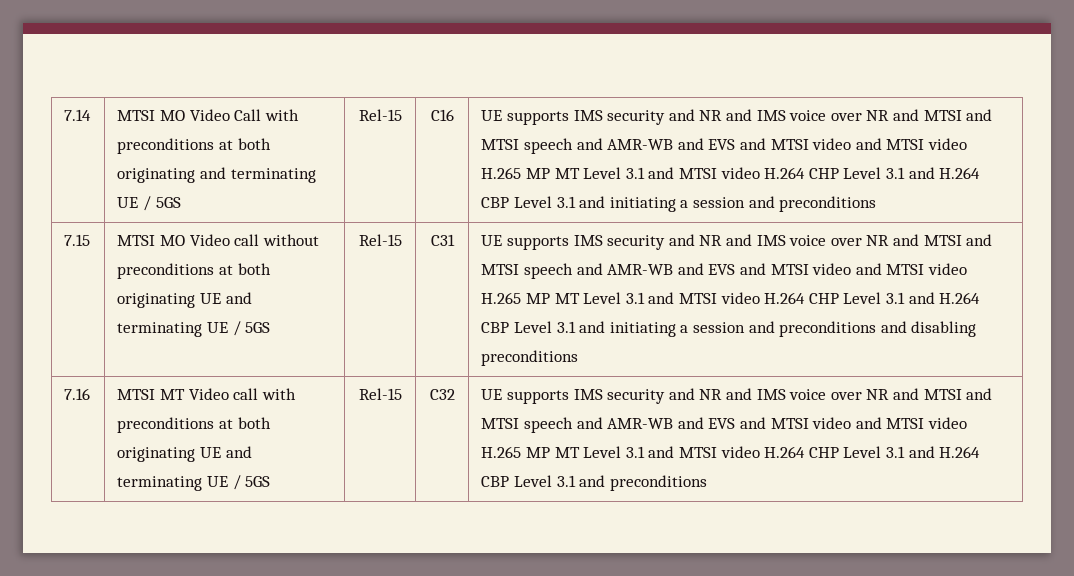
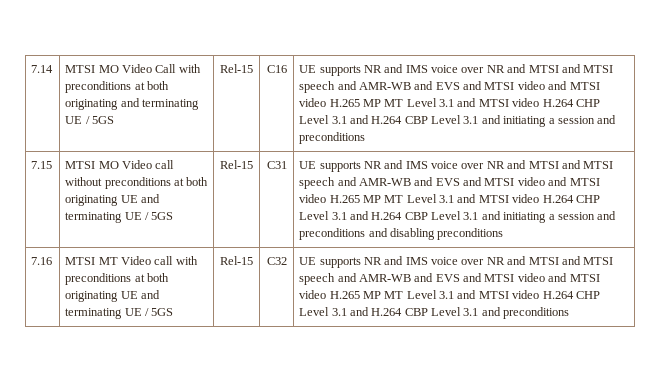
- C16 | UE supports IMS security and NR and IMS voice over NR and MTSI and MTSI speech and AMR-WB and EVS and MTSI video and MTSI video H.265 MP MT Level 3.1 and MTSI video H.264 CHP Level 3.1 and H.264 CBP Level 3.1 and initiating a session and preconditions
+ C16 | UE supports NR and IMS voice over NR and MTSI and MTSI speech and AMR-WB and EVS and MTSI video and MTSI video H.265 MP MT Level 3.1 and MTSI video H.264 CHP Level 3.1 and H.264 CBP Level 3.1 and initiating a session and preconditions
- UE supports IMS security and NR and IMS voice over NR and MTSI and MTSI speech and AMR-WB and EVS and MTSI video and MTSI video H.265 MP MT Level 3.1 and MTSI video H.264 CHP Level 3.1 and H.264 CBP Level 3.1 and initiating a session and preconditions and disabling preconditions
+ UE supports NR and IMS voice over NR and MTSI and MTSI speech and AMR-WB and EVS and MTSI video and MTSI video H.265 MP MT Level 3.1 and MTSI video H.264 CHP Level 3.1 and H.264 CBP Level 3.1 and initiating a session and preconditions and disabling preconditions
- UE supports IMS security and NR and IMS voice over NR and MTSI and MTSI speech and AMR-WB and EVS and MTSI video and MTSI video H.265 MP MT Level 3.1 and MTSI video H.264 CHP Level 3.1 and H.264 CBP Level 3.1 and preconditions
+ UE supports NR and IMS voice over NR and MTSI and MTSI speech and AMR-WB and EVS and MTSI video and MTSI video H.265 MP MT Level 3.1 and MTSI video H.264 CHP Level 3.1 and H.264 CBP Level 3.1 and preconditions

